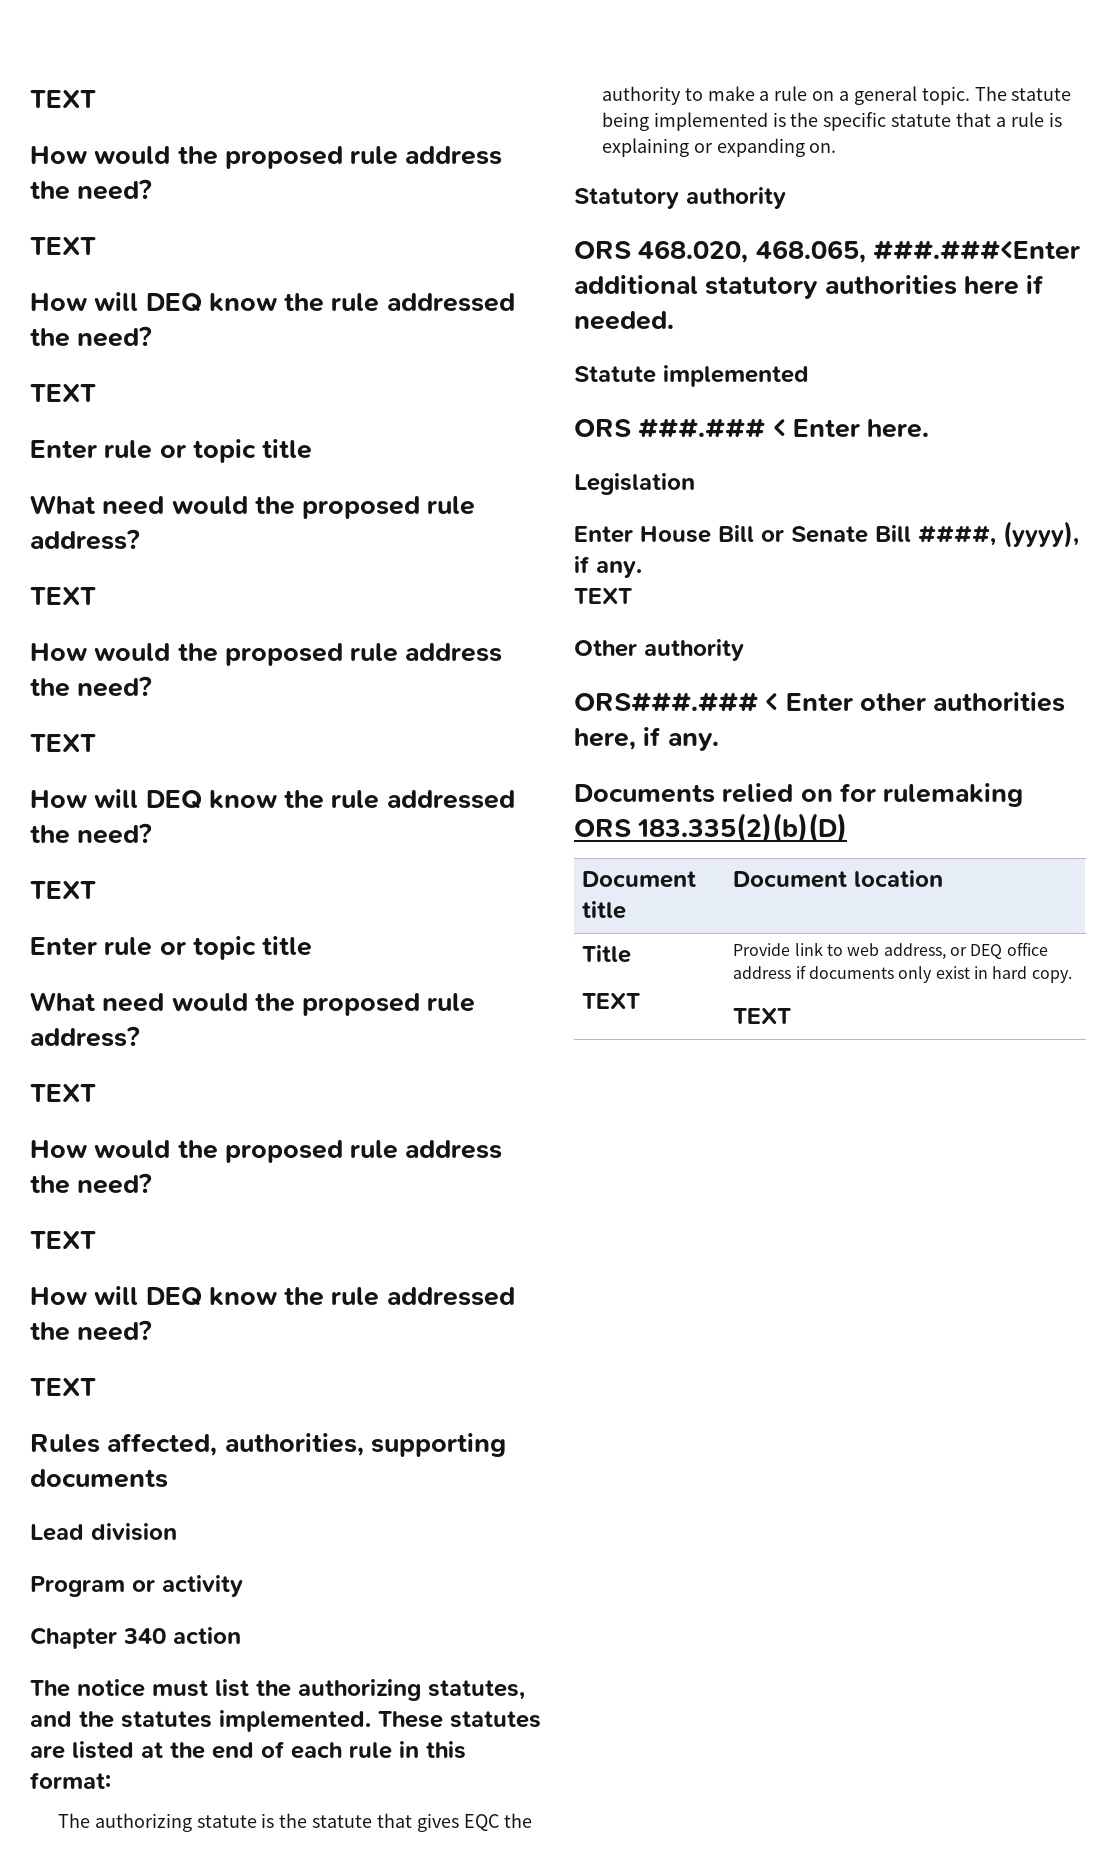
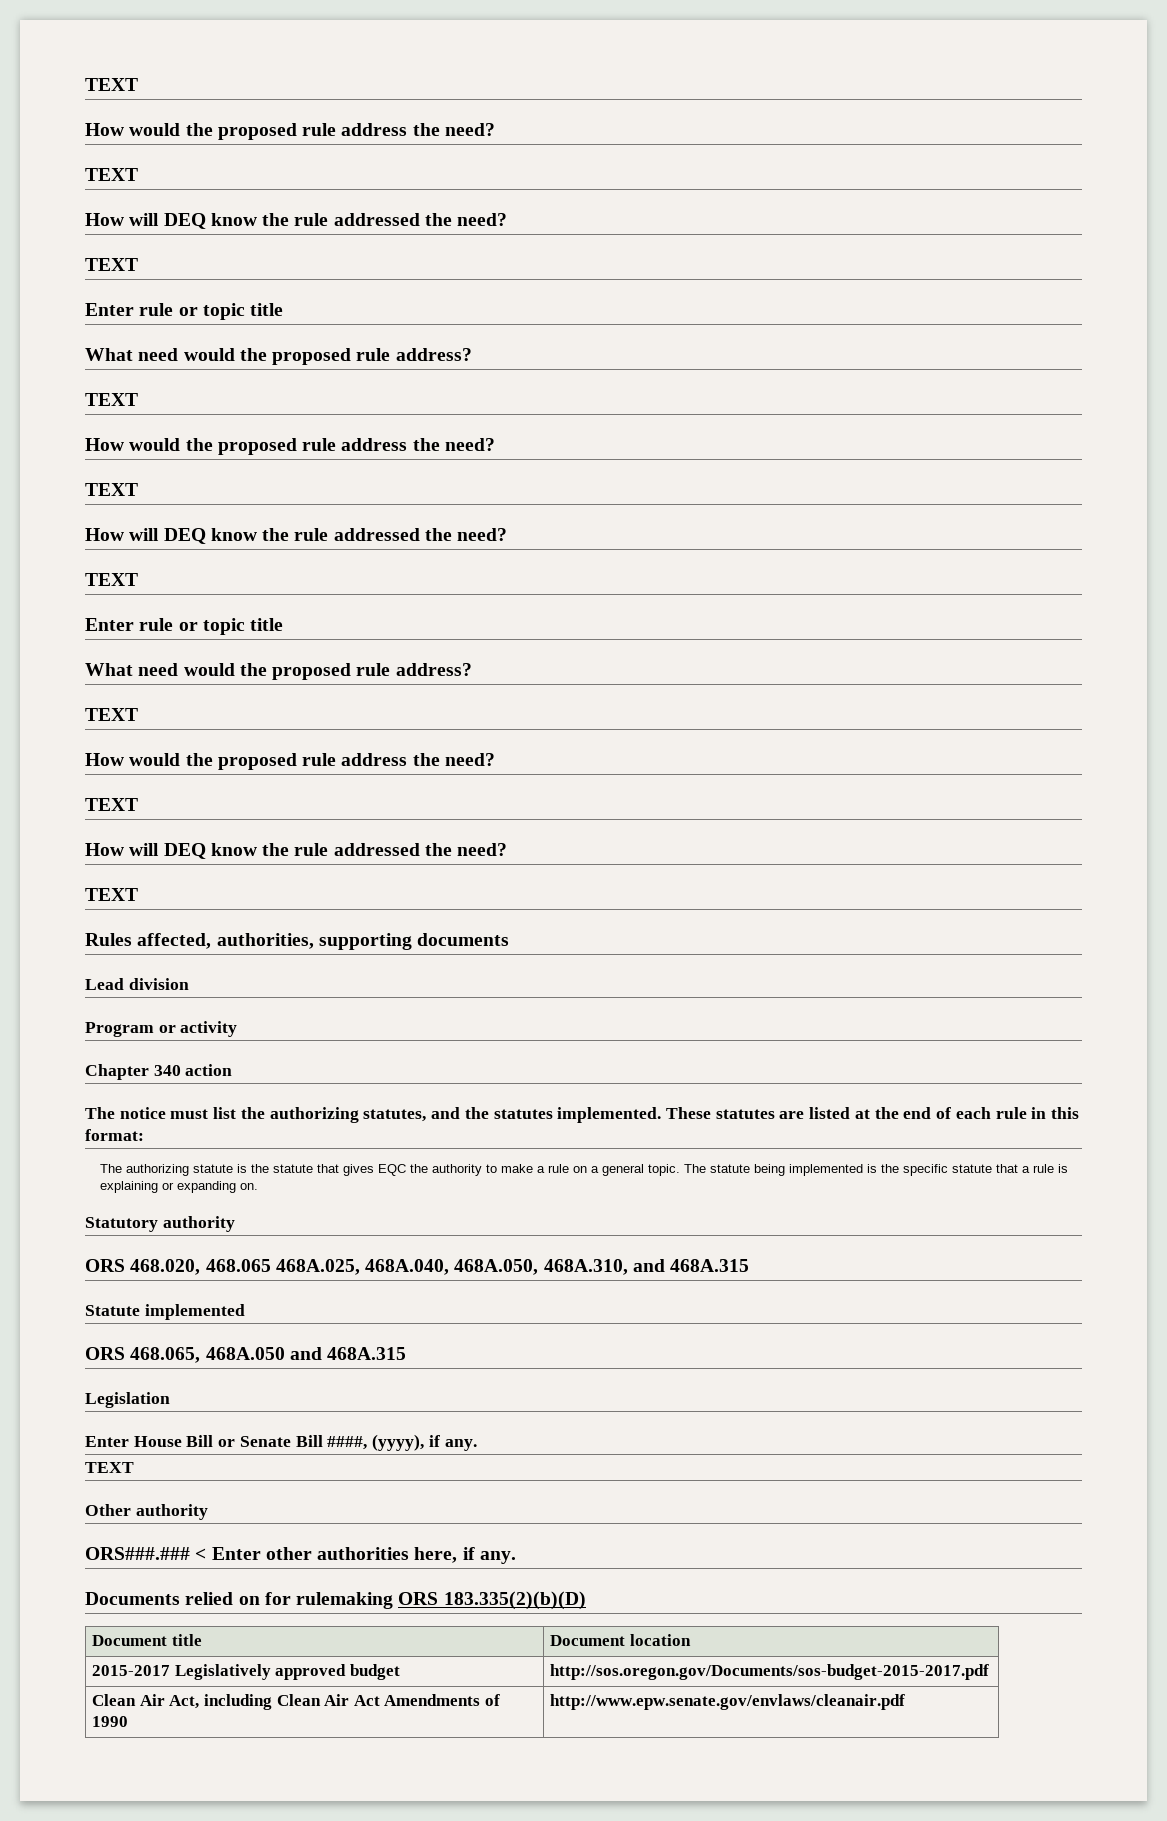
- ORS 468.020, 468.065, ###.###<Enter additional statutory authorities here if needed.
+ ORS 468.020, 468.065 468A.025, 468A.040, 468A.050, 468A.310, and 468A.315
- ORS ###.### < Enter here.
+ ORS 468.065, 468A.050 and 468A.315
- Title
- TEXT | Provide link to web address, or DEQ office address if documents only exist in hard copy.
- TEXT
+ 2015-2017 Legislatively approved budget | http://sos.oregon.gov/Documents/sos-budget-2015-2017.pdf
+ Clean Air Act, including Clean Air Act Amendments of 1990 | http://www.epw.senate.gov/envlaws/cleanair.pdf

